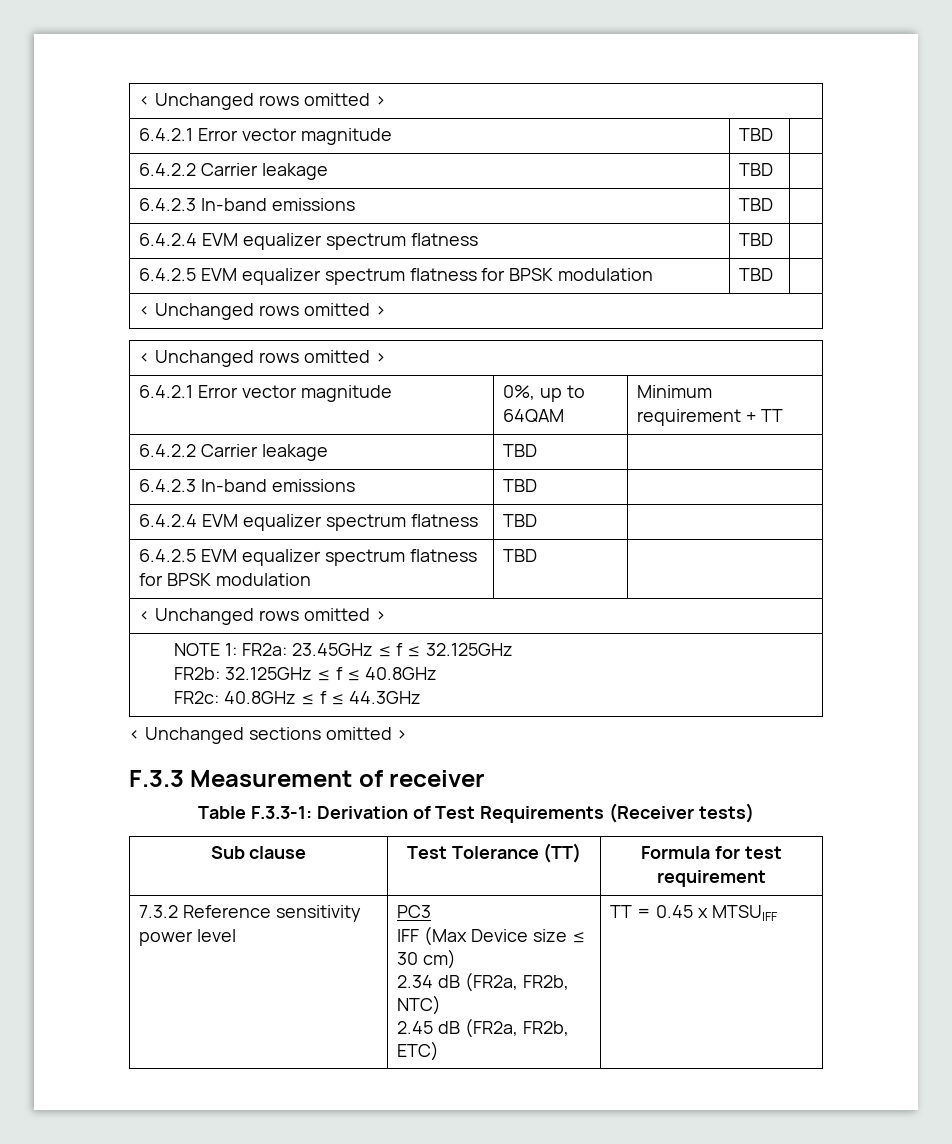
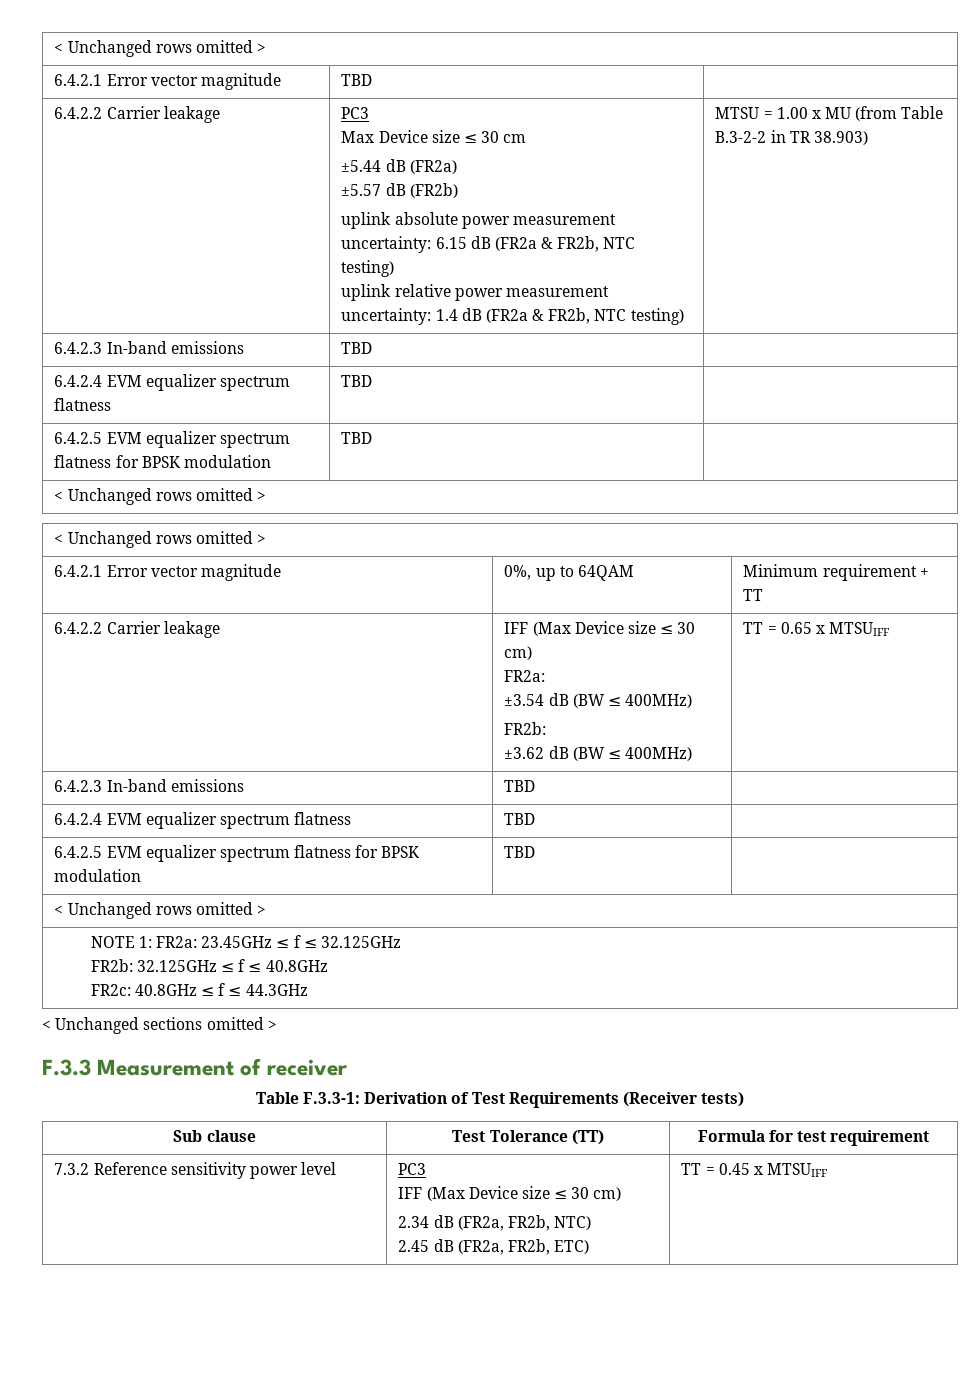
  6.4.2.1 Error vector magnitude | TBD |
- 6.4.2.2 Carrier leakage | TBD
+ 6.4.2.2 Carrier leakage | PC3
+ Max Device size ≤ 30 cm
+ ±5.44 dB (FR2a)
+ ±5.57 dB (FR2b)
+ uplink absolute power measurement uncertainty: 6.15 dB (FR2a & FR2b, NTC testing)
+ uplink relative power measurement uncertainty: 1.4 dB (FR2a & FR2b, NTC testing) | MTSU = 1.00 x MU (from Table B.3-2-2 in TR 38.903)
  6.4.2.1 Error vector magnitude | 0%, up to 64QAM | Minimum requirement + TT
- 6.4.2.2 Carrier leakage | TBD |
+ 6.4.2.2 Carrier leakage | IFF (Max Device size ≤ 30 cm)
+ FR2a:
+ ±3.54 dB (BW ≤ 400MHz)
+ FR2b:
+ ±3.62 dB (BW ≤ 400MHz) | TT = 0.65 x MTSUIFF

